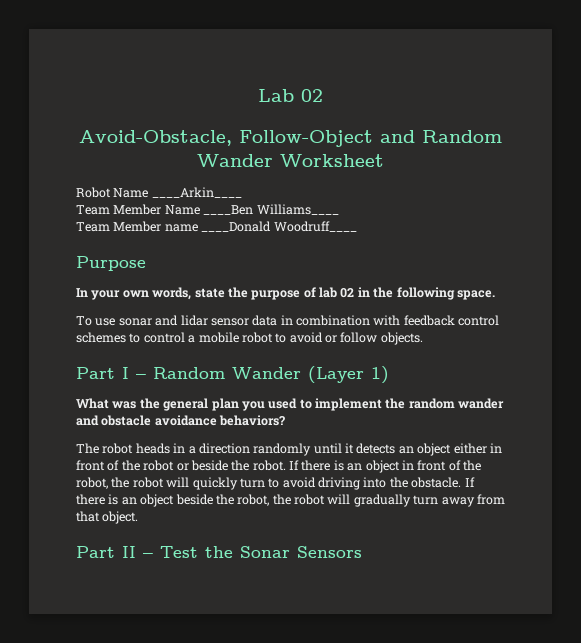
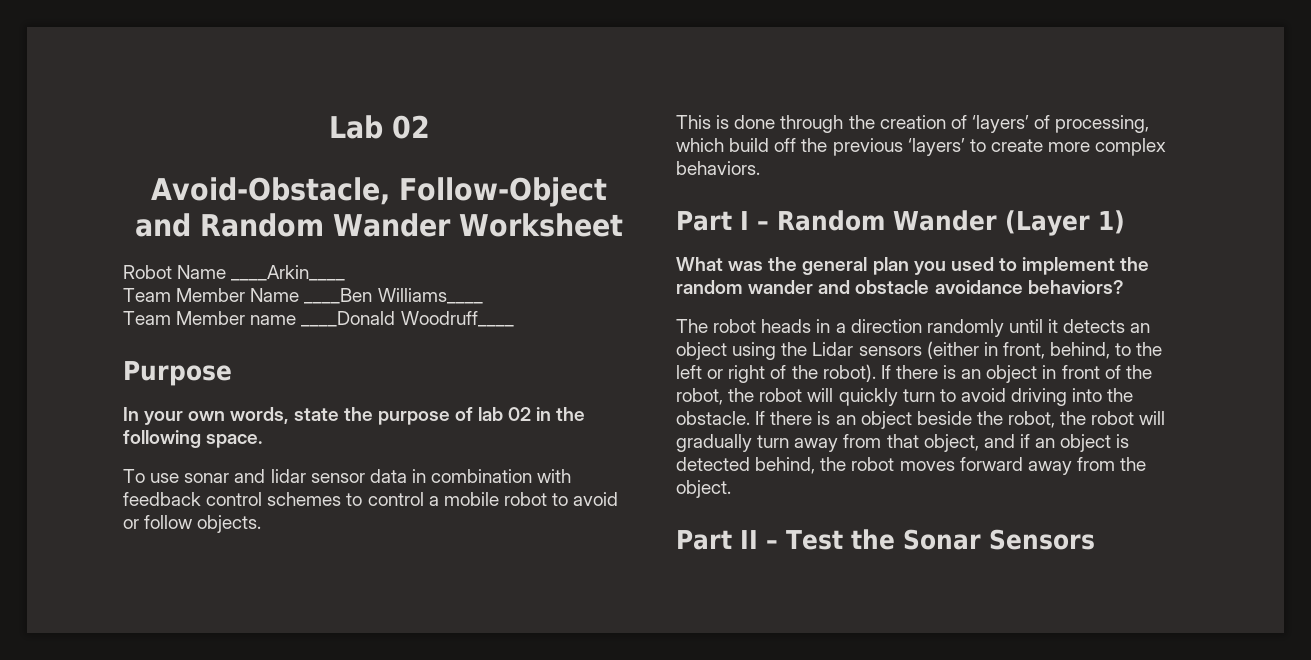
+ This is done through the creation of ‘layers’ of processing, which build off the previous ‘layers’ to create more complex behaviors.
- The robot heads in a direction randomly until it detects an object either in front of the robot or beside the robot.
+ The robot heads in a direction randomly until it detects an object using the Lidar sensors (either in front, behind, to the left or right of the robot).
- If there is an object beside the robot, the robot will gradually turn away from that object.
+ If there is an object beside the robot, the robot will gradually turn away from that object, and if an object is detected behind, the robot moves forward away from the object.

